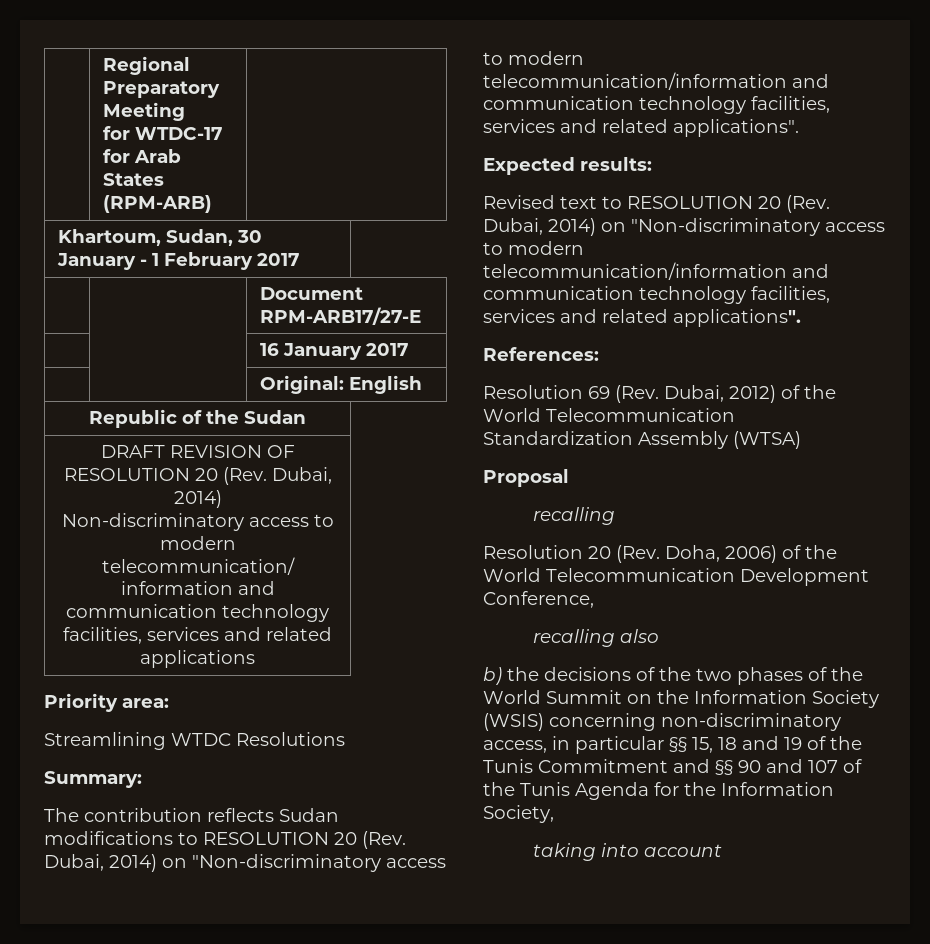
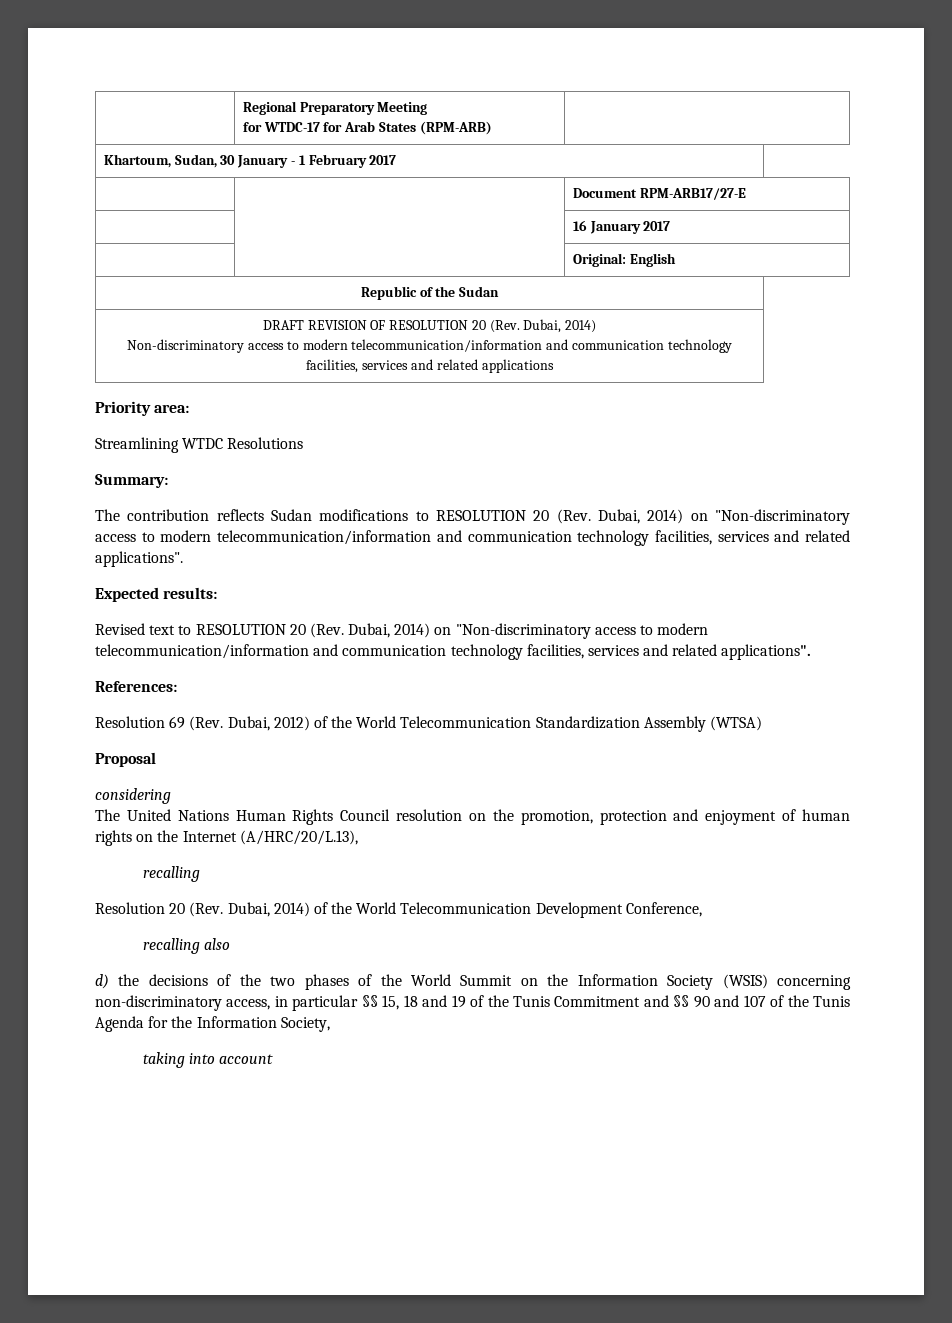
+ considering
+ The United Nations Human Rights Council resolution on the promotion, protection and enjoyment of human rights on the Internet (A/HRC/20/L.13),
- Resolution 20 (Rev. Doha, 2006) of the World Telecommunication Development Conference,
+ Resolution 20 (Rev. Dubai, 2014) of the World Telecommunication Development Conference,
- b) the decisions of the two phases of the World Summit on the Information Society (WSIS) concerning non-discriminatory access, in particular §§ 15, 18 and 19 of the Tunis Commitment and §§ 90 and 107 of the Tunis Agenda for the Information Society,
+ d) the decisions of the two phases of the World Summit on the Information Society (WSIS) concerning non-discriminatory access, in particular §§ 15, 18 and 19 of the Tunis Commitment and §§ 90 and 107 of the Tunis Agenda for the Information Society,

